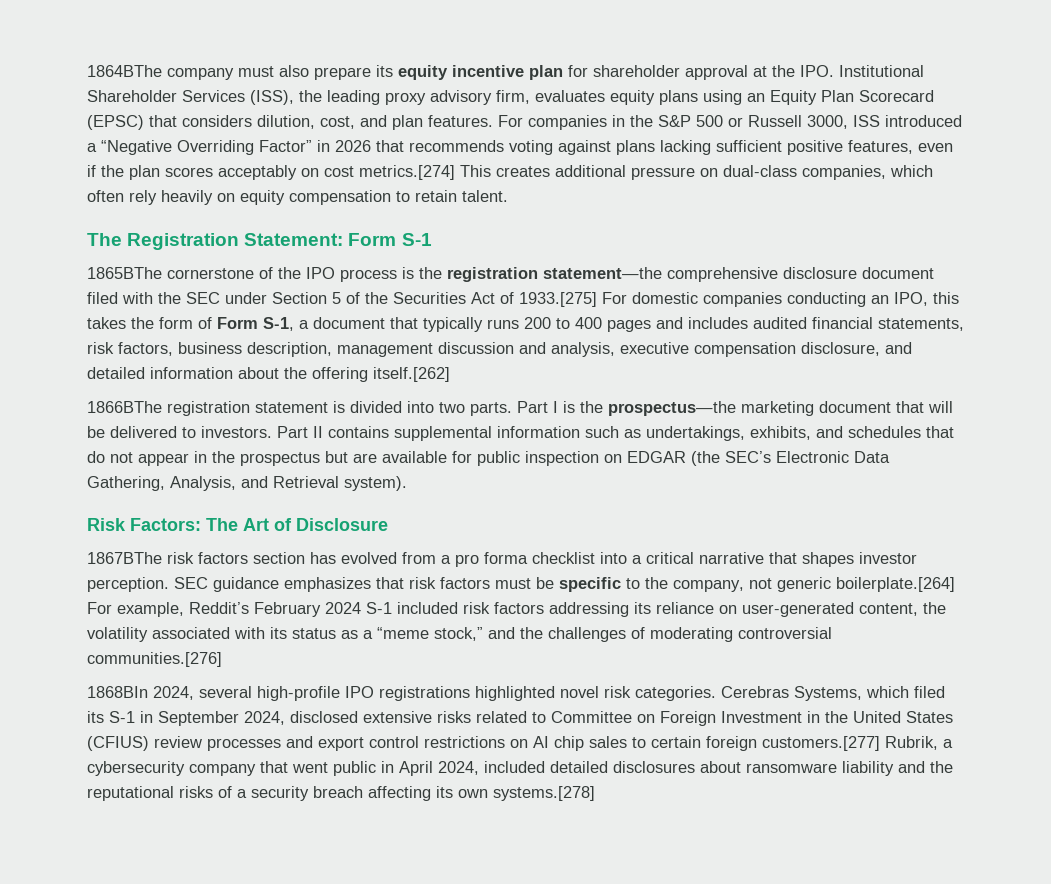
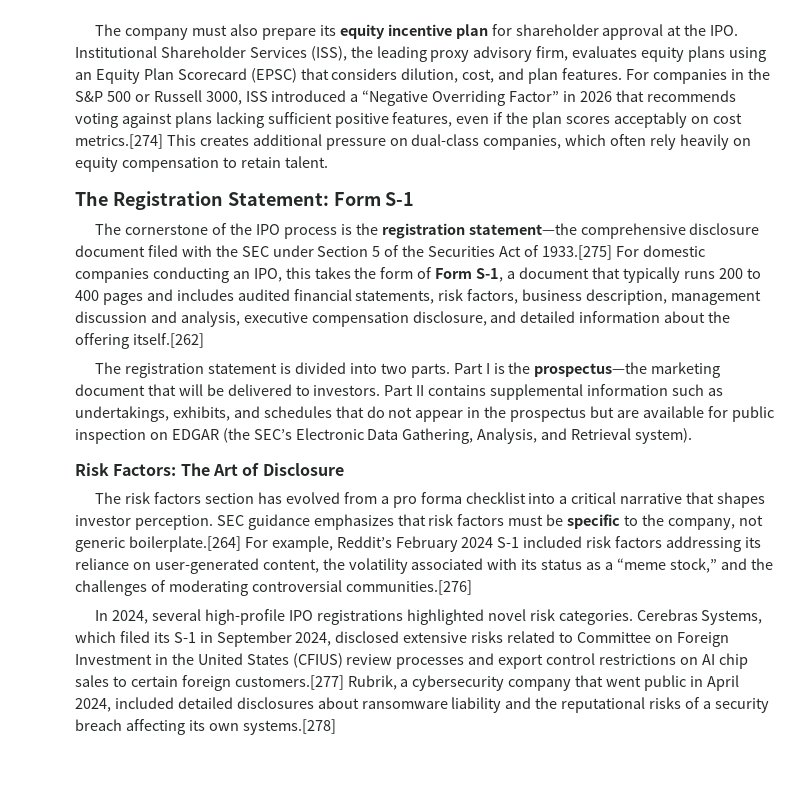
- 1864BThe company must also prepare its equity incentive plan for shareholder approval at the IPO. Institutional Shareholder Services (ISS), the leading proxy advisory firm, evaluates equity plans using an Equity Plan Scorecard (EPSC) that considers dilution, cost, and plan features.
+ The company must also prepare its equity incentive plan for shareholder approval at the IPO. Institutional Shareholder Services (ISS), the leading proxy advisory firm, evaluates equity plans using an Equity Plan Scorecard (EPSC) that considers dilution, cost, and plan features.
- 1865BThe cornerstone of the IPO process is the registration statement—the comprehensive disclosure document filed with the SEC under Section 5 of the Securities Act of 1933.[275] For domestic companies conducting an IPO, this takes the form of Form S-1, a document that typically runs 200 to 400 pages and includes audited financial statements, risk factors, business description, management discussion and analysis, executive compensation disclosure, and detailed information about the offering itself.[262]
+ The cornerstone of the IPO process is the registration statement—the comprehensive disclosure document filed with the SEC under Section 5 of the Securities Act of 1933.[275] For domestic companies conducting an IPO, this takes the form of Form S-1, a document that typically runs 200 to 400 pages and includes audited financial statements, risk factors, business description, management discussion and analysis, executive compensation disclosure, and detailed information about the offering itself.[262]
- 1866BThe registration statement is divided into two parts.
+ The registration statement is divided into two parts.
- 1867BThe risk factors section has evolved from a pro forma checklist into a critical narrative that shapes investor perception.
+ The risk factors section has evolved from a pro forma checklist into a critical narrative that shapes investor perception.
- 1868BIn 2024, several high-profile IPO registrations highlighted novel risk categories.
+ In 2024, several high-profile IPO registrations highlighted novel risk categories.

